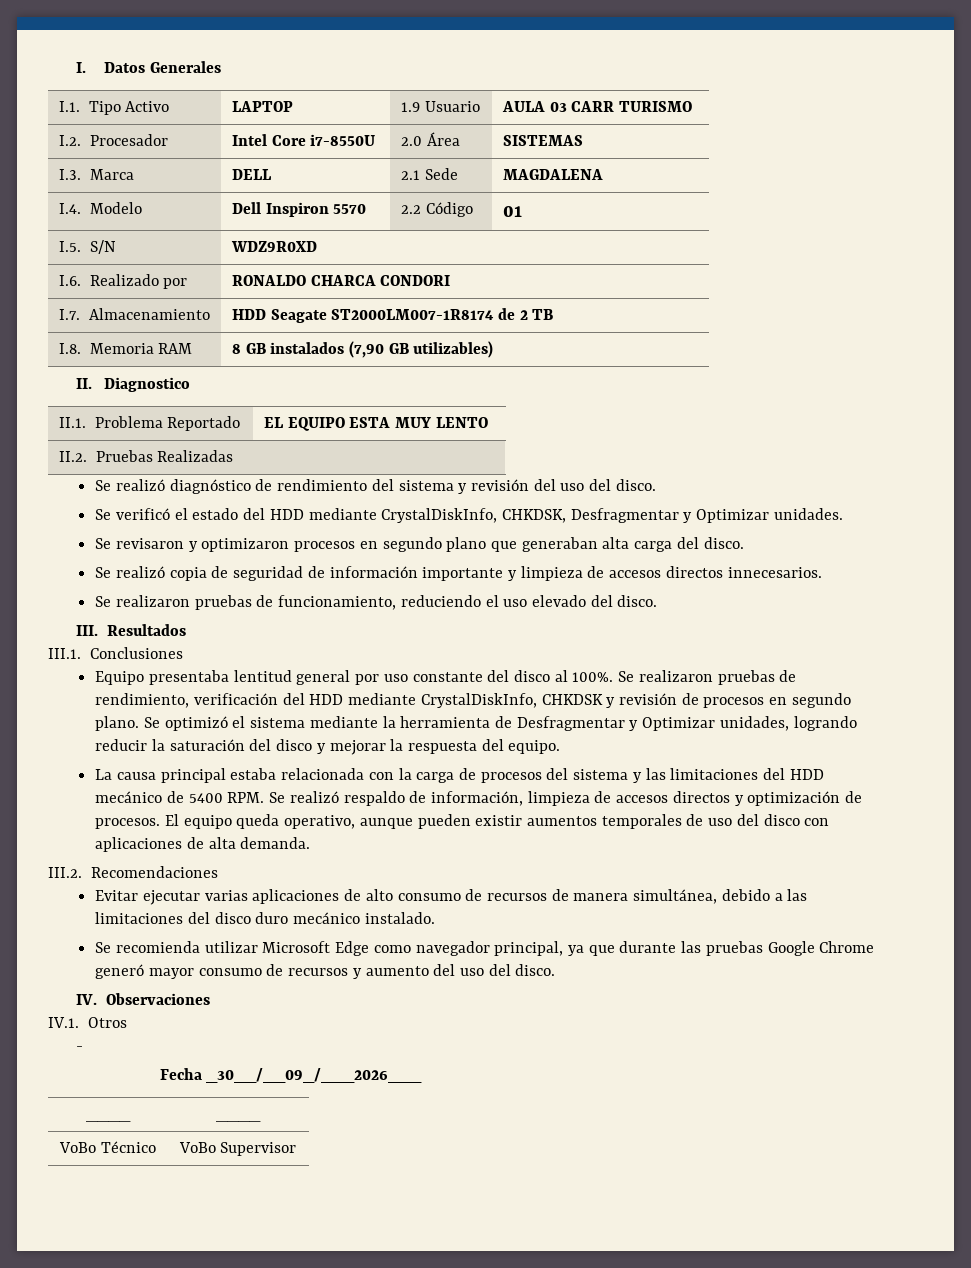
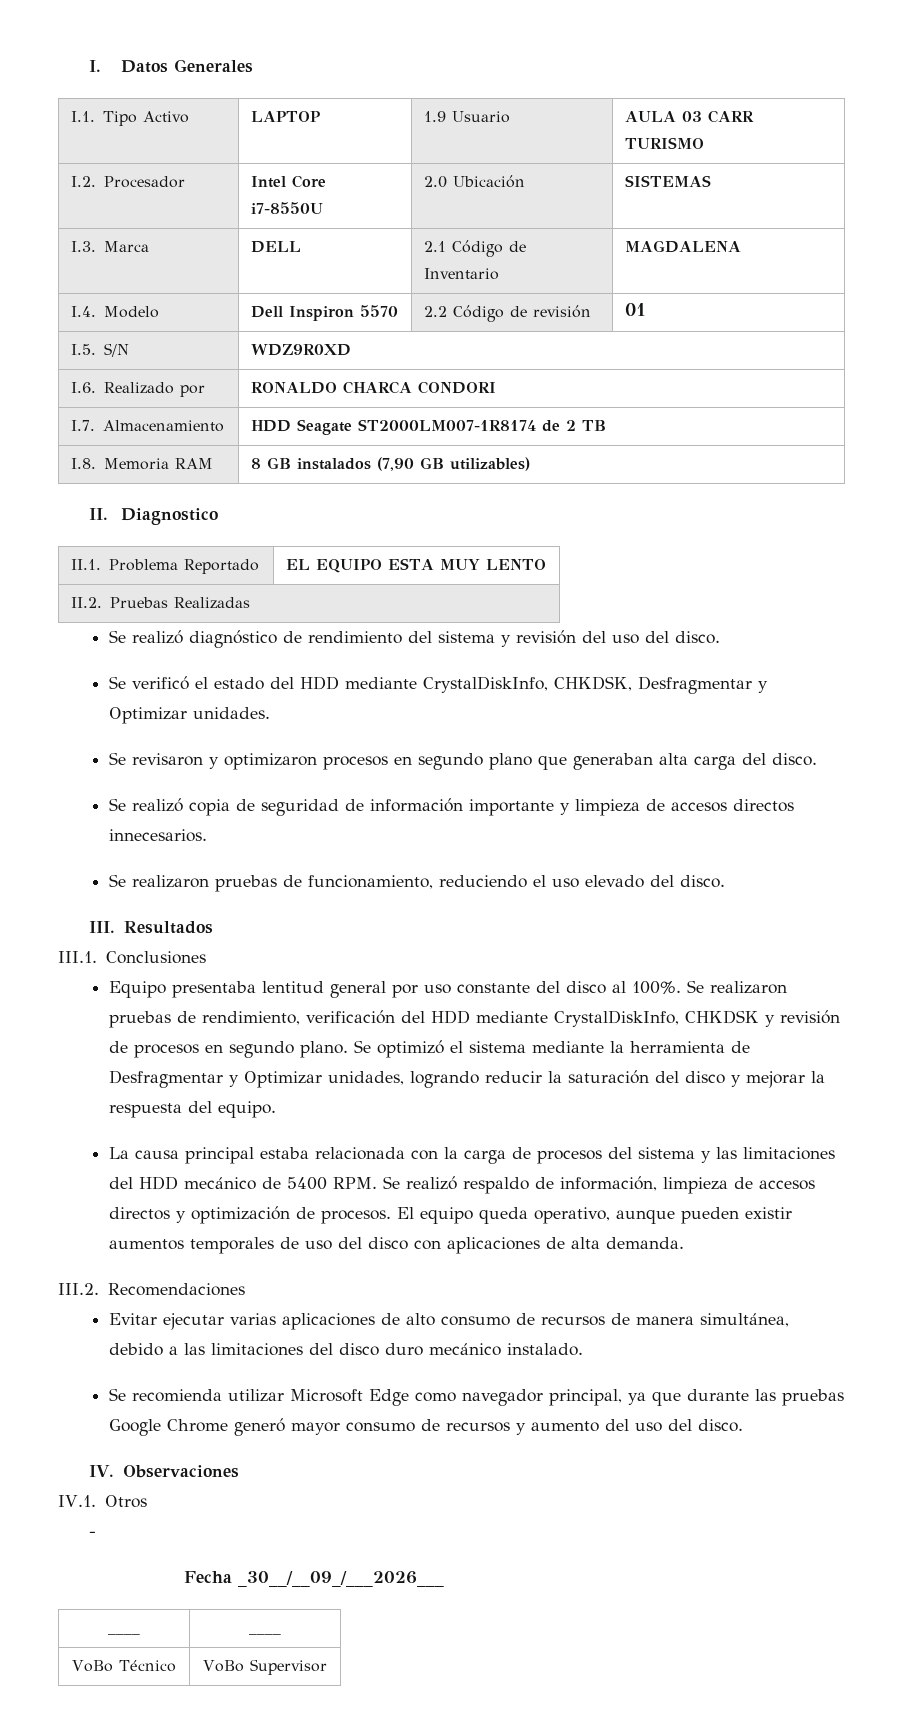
- I.2. Procesador | Intel Core i7-8550U | 2.0 Área | SISTEMAS
+ I.2. Procesador | Intel Core i7-8550U | 2.0 Ubicación | SISTEMAS
- I.3. Marca | DELL | 2.1 Sede | MAGDALENA
+ I.3. Marca | DELL | 2.1 Código de Inventario | MAGDALENA
- I.4. Modelo | Dell Inspiron 5570 | 2.2 Código | 01
+ I.4. Modelo | Dell Inspiron 5570 | 2.2 Código de revisión | 01

